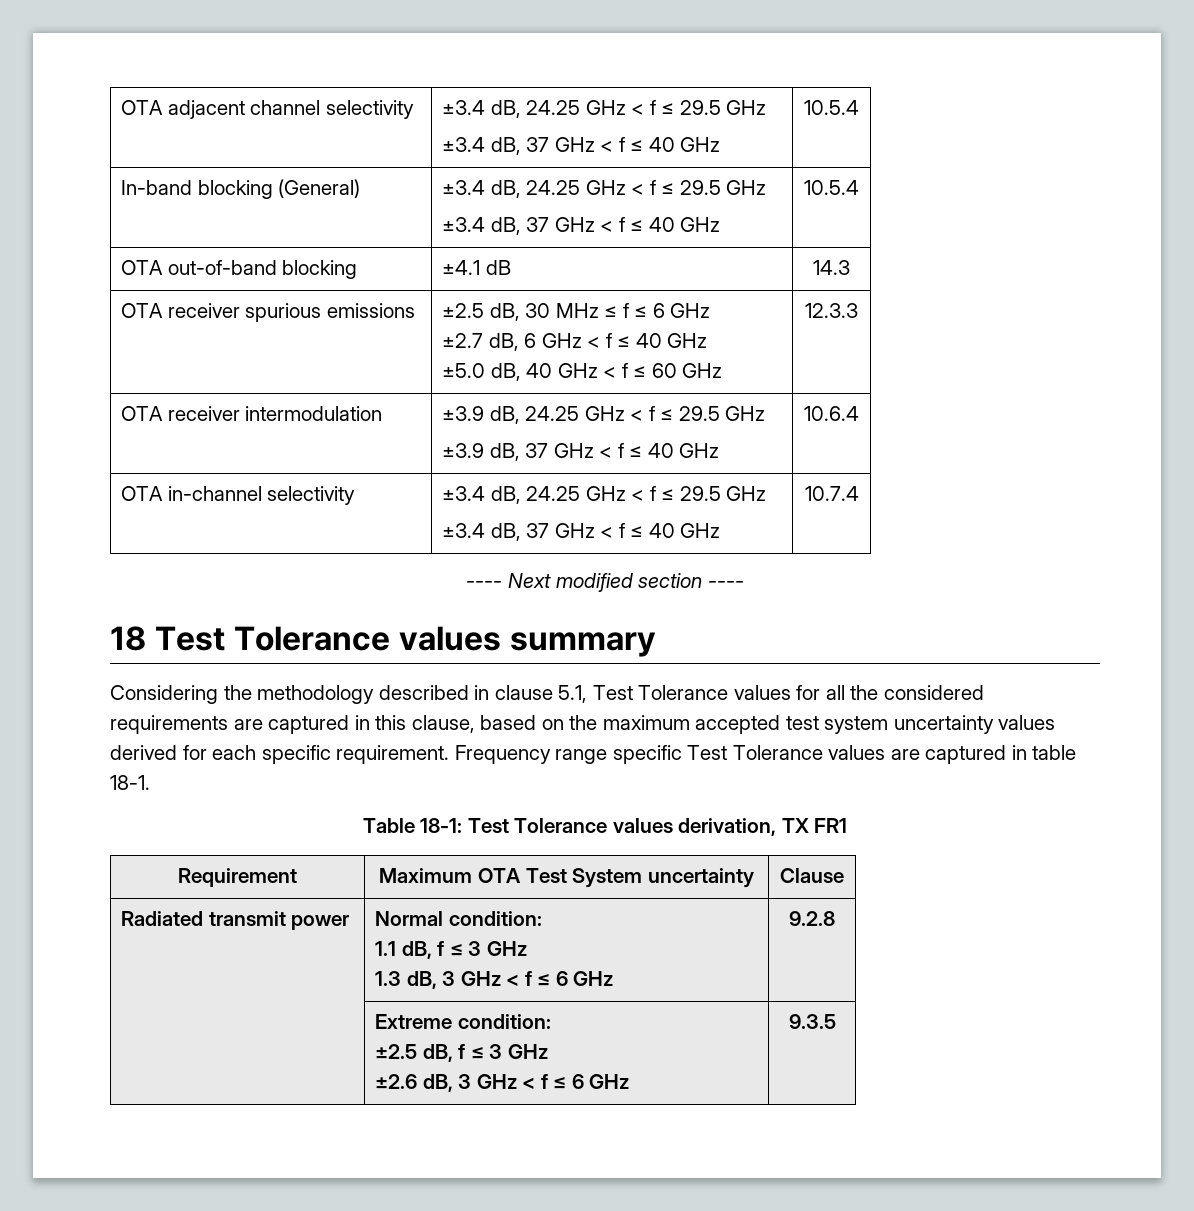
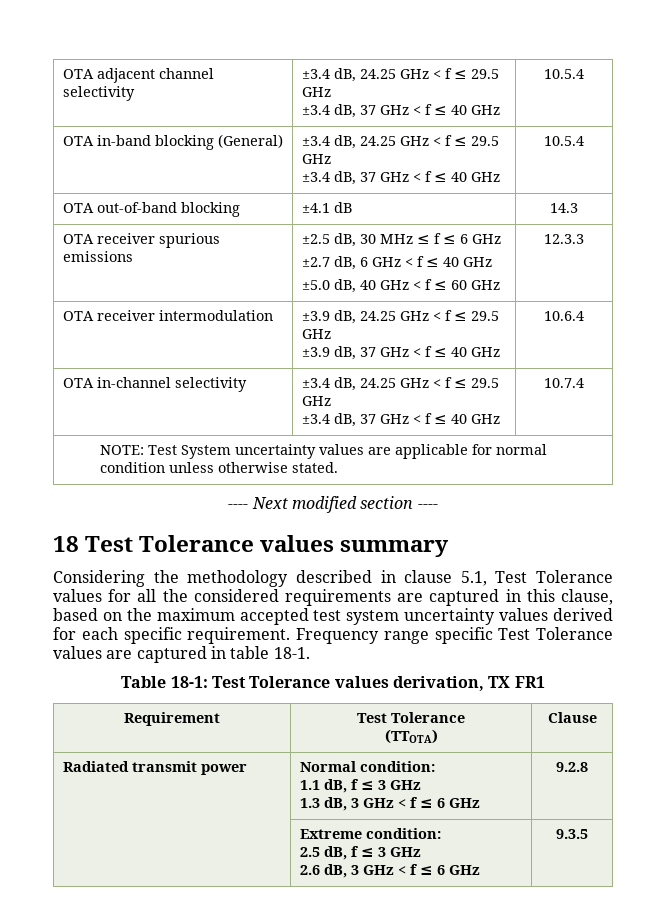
- In-band blocking (General) | ±3.4 dB, 24.25 GHz < f ≤ 29.5 GHz
+ OTA in-band blocking (General) | ±3.4 dB, 24.25 GHz < f ≤ 29.5 GHz
+ NOTE: Test System uncertainty values are applicable for normal condition unless otherwise stated.
- Requirement | Maximum OTA Test System uncertainty | Clause
+ Requirement | Test Tolerance
+ (TTOTA) | Clause
  | Extreme condition:
- ±2.5 dB, f ≤ 3 GHz
- ±2.6 dB, 3 GHz < f ≤ 6 GHz | 9.3.5
+ 2.5 dB, f ≤ 3 GHz
+ 2.6 dB, 3 GHz < f ≤ 6 GHz | 9.3.5

